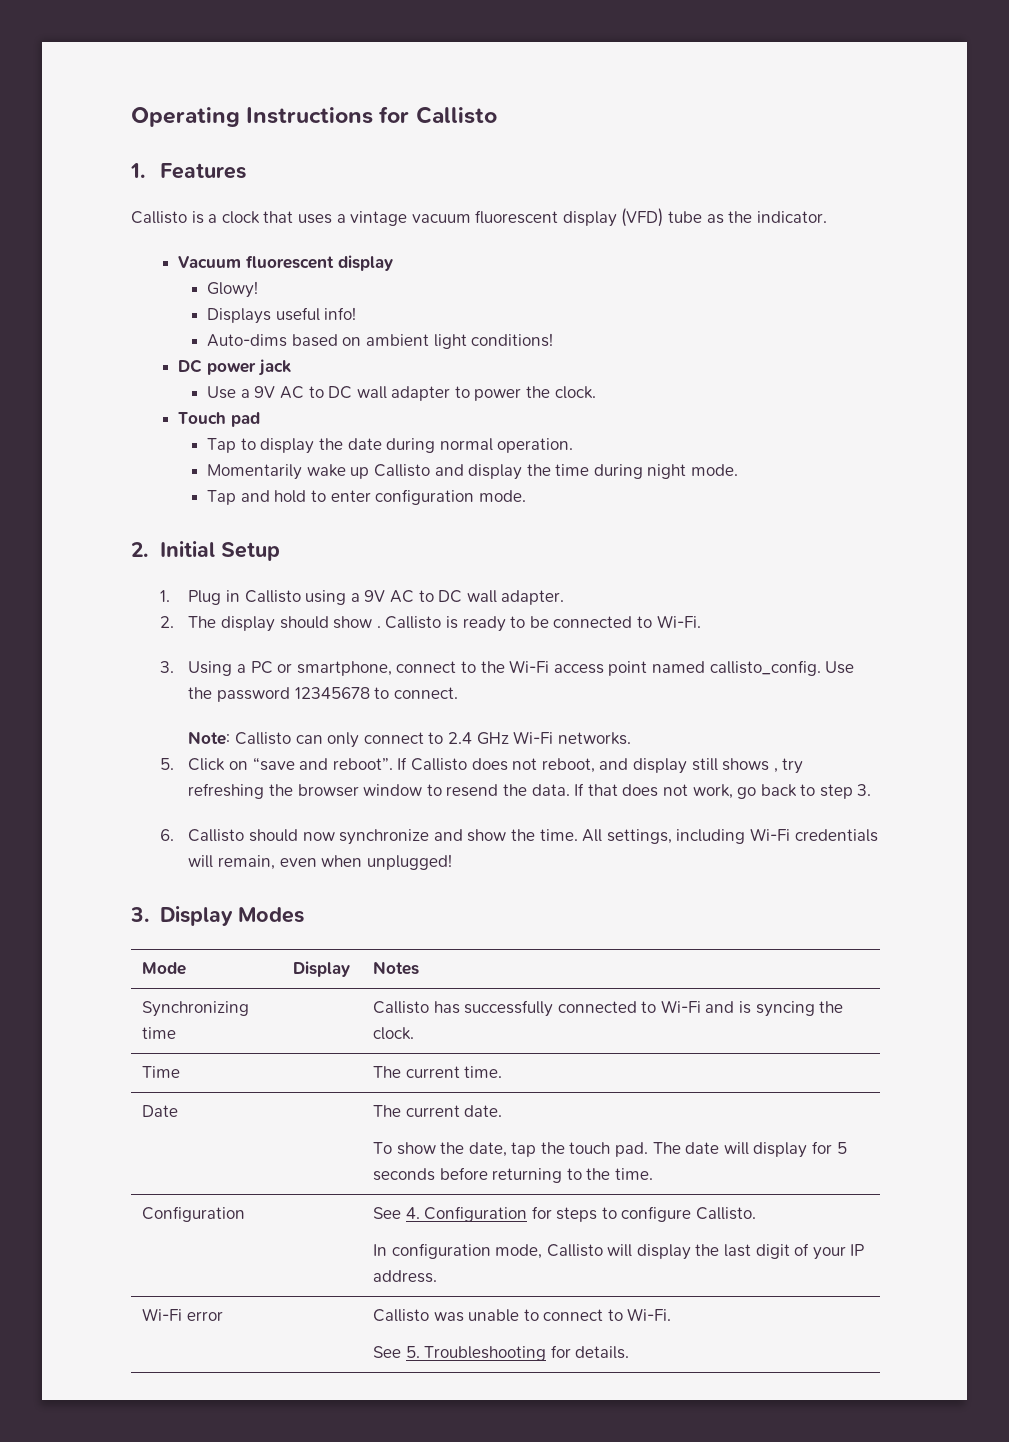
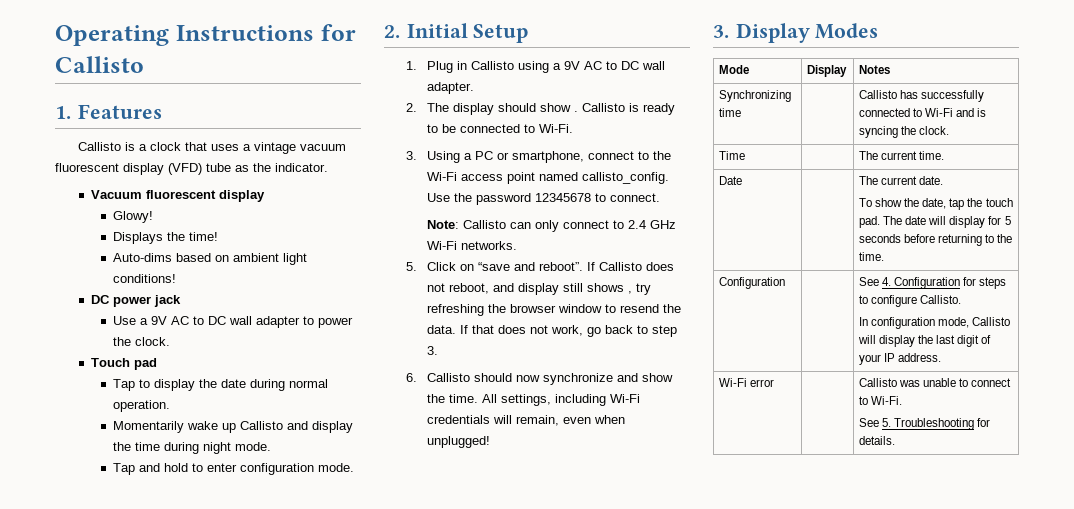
- Displays useful info!
+ Displays the time!

